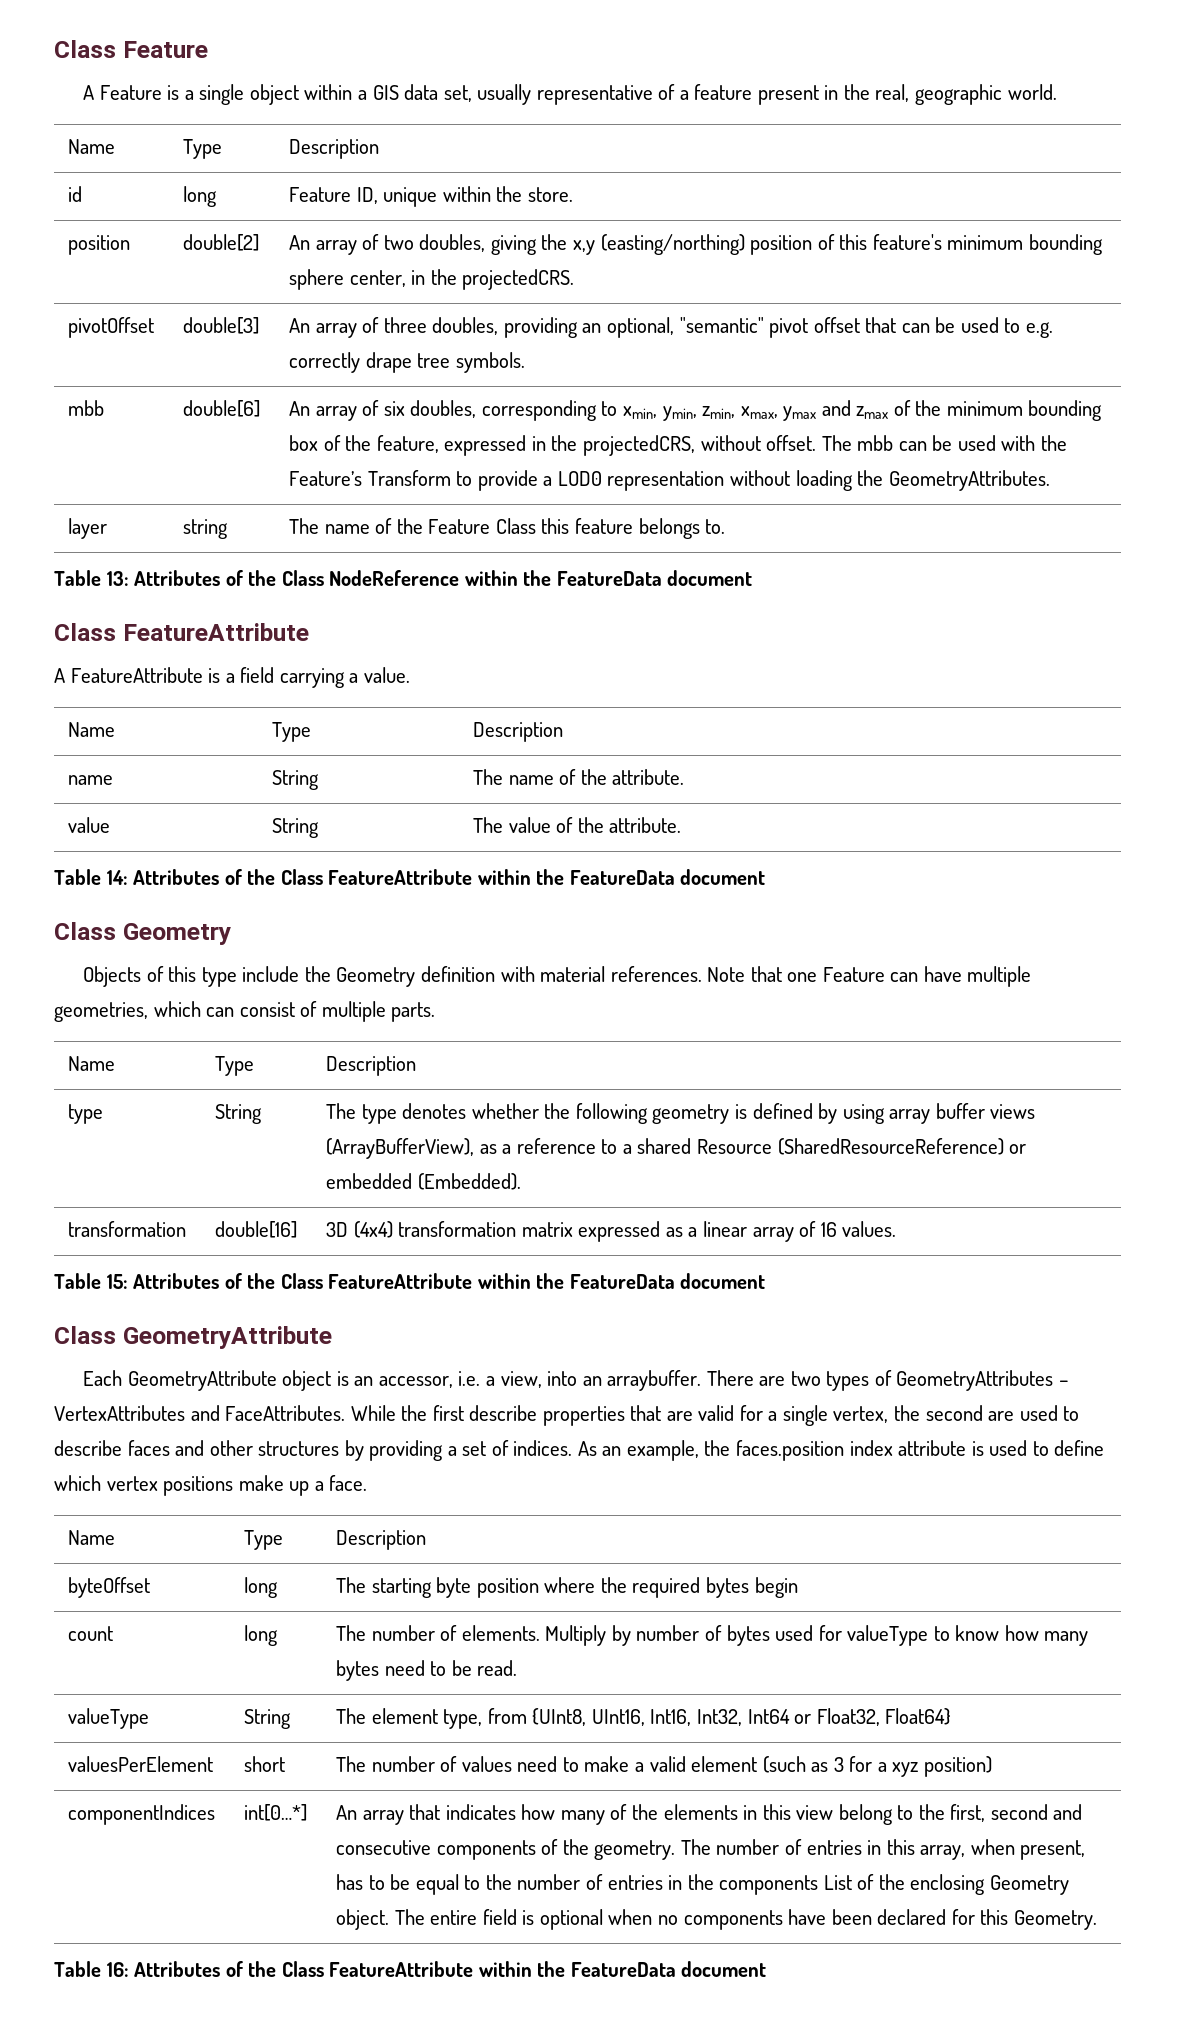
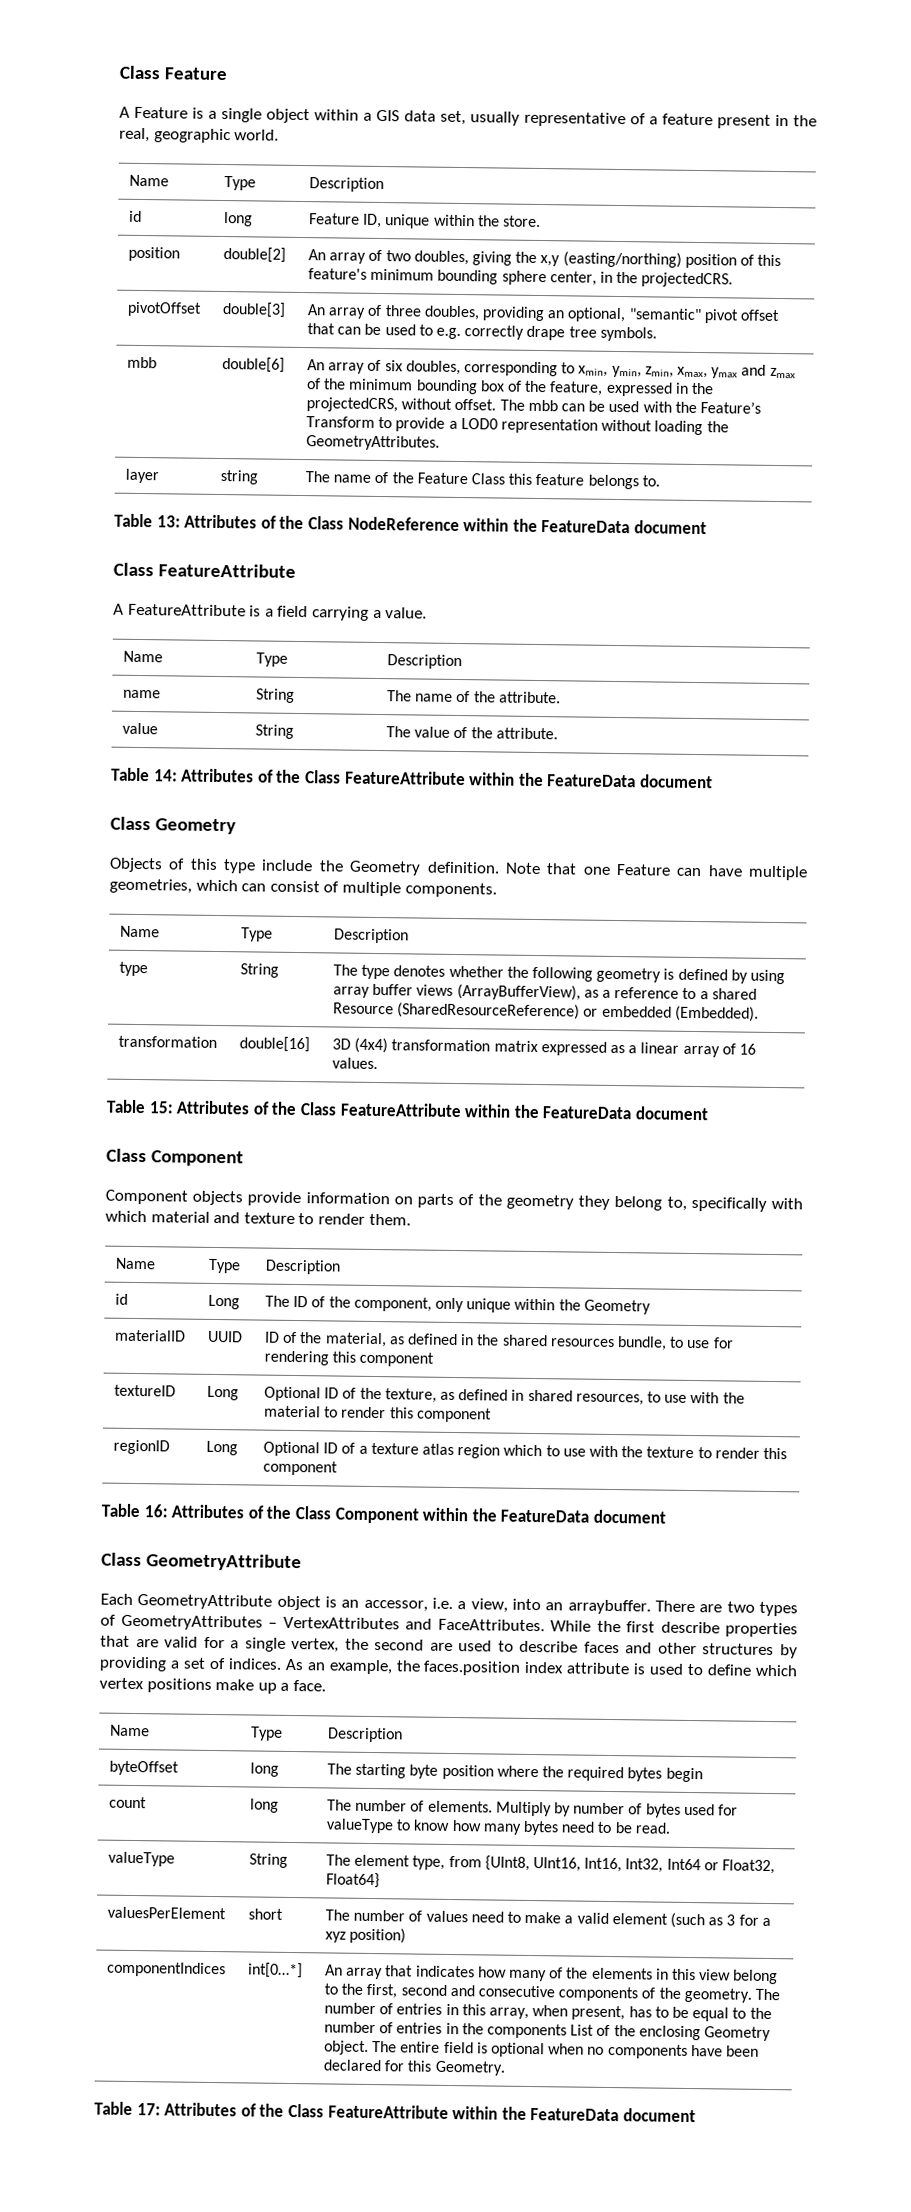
- Objects of this type include the Geometry definition with material references.
+ Objects of this type include the Geometry definition.
- Note that one Feature can have multiple geometries, which can consist of multiple parts.
+ Note that one Feature can have multiple geometries, which can consist of multiple components.
  Table 15: Attributes of the Class FeatureAttribute within the FeatureData document
+ Class Component
+ Component objects provide information on parts of the geometry they belong to, specifically with which material and texture to render them.
+ Name | Type | Description
+ id | Long | The ID of the component, only unique within the Geometry
+ materialID | UUID | ID of the material, as defined in the shared resources bundle, to use for rendering this component
+ textureID | Long | Optional ID of the texture, as defined in shared resources, to use with the material to render this component
+ regionID | Long | Optional ID of a texture atlas region which to use with the texture to render this component
+ Table 16: Attributes of the Class Component within the FeatureData document
- Table 16: Attributes of the Class FeatureAttribute within the FeatureData document
+ Table 17: Attributes of the Class FeatureAttribute within the FeatureData document

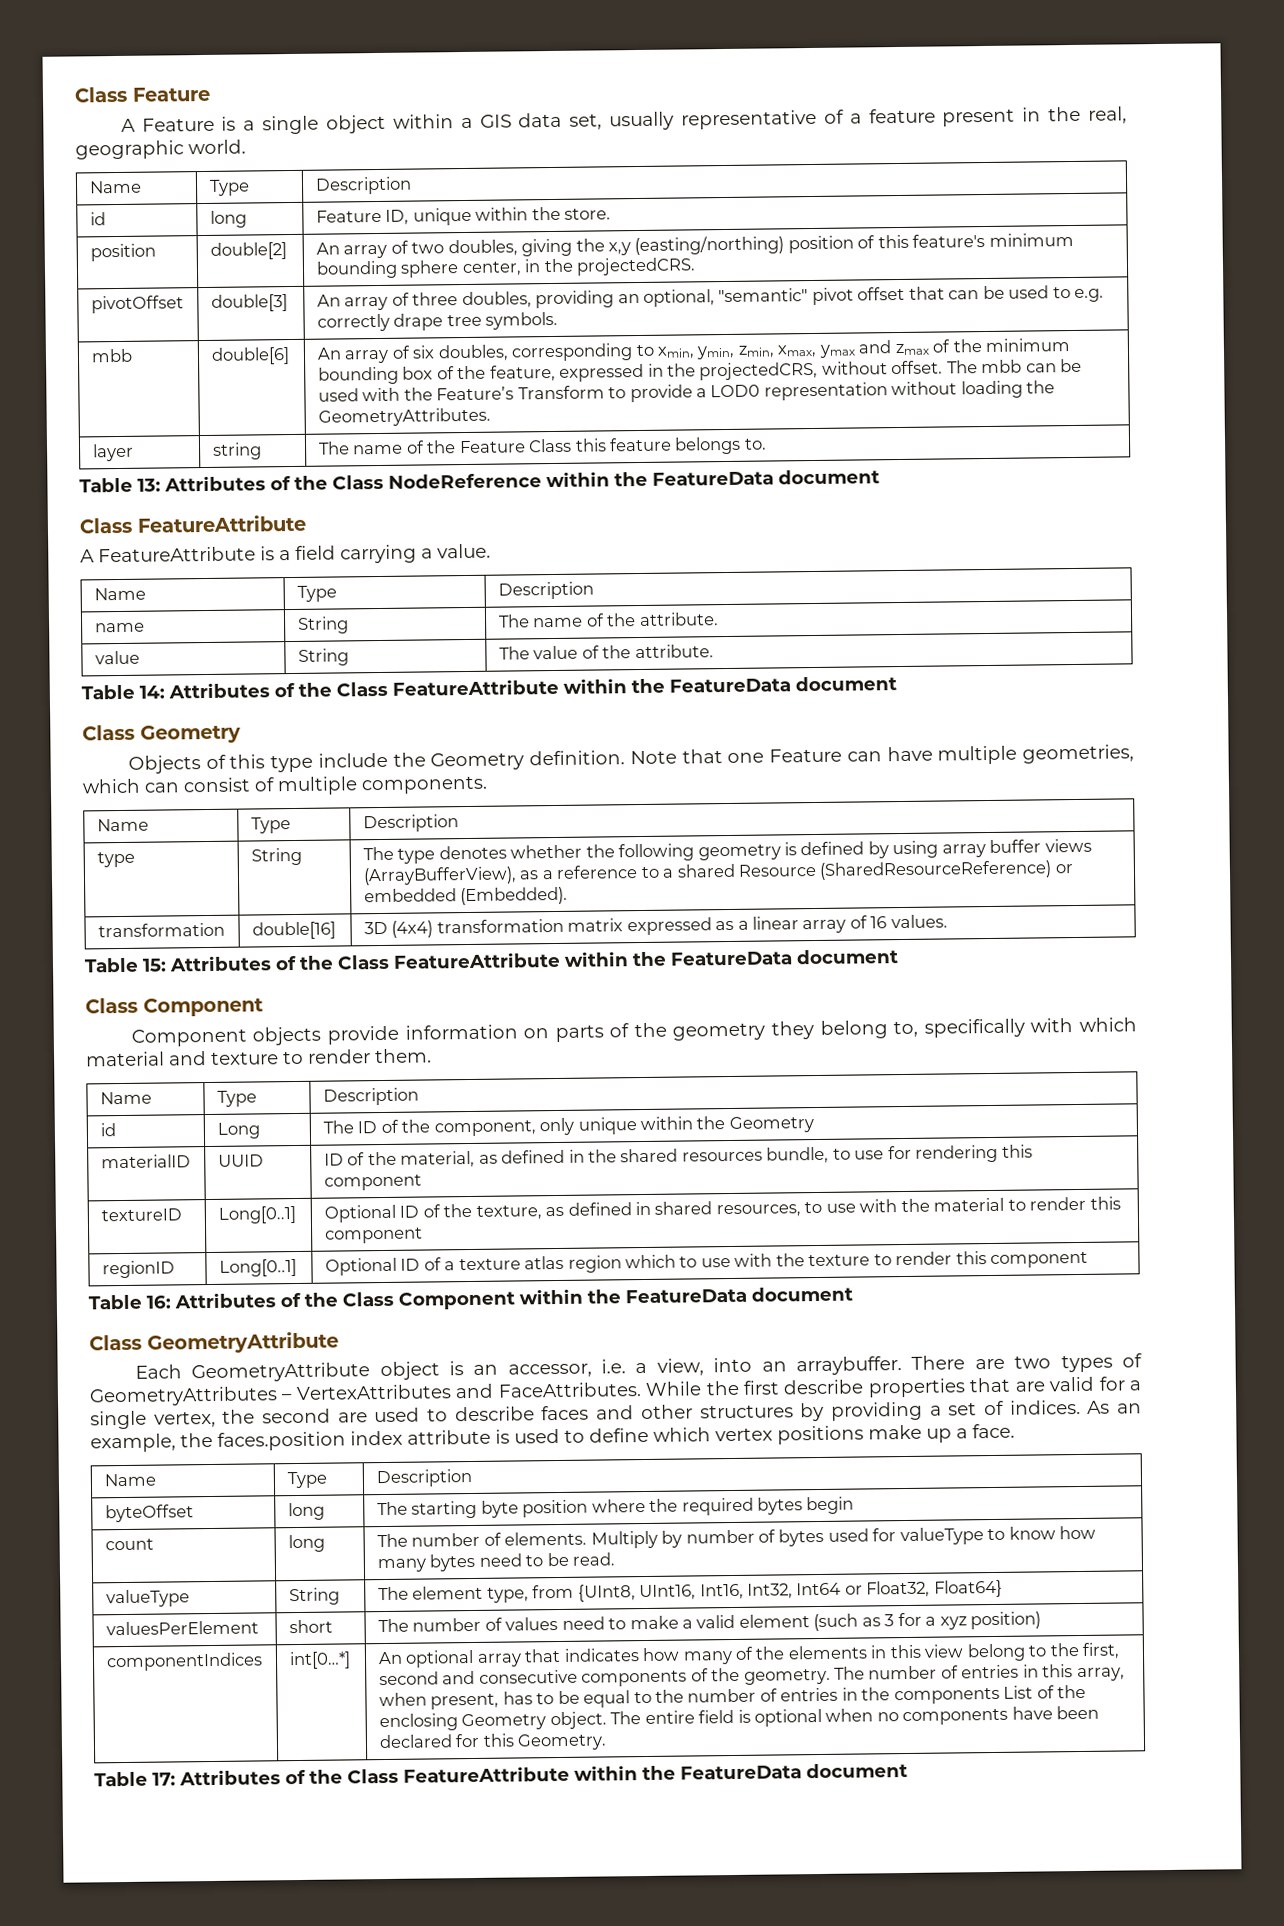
- textureID | Long | Optional ID of the texture, as defined in shared resources, to use with the material to render this component
+ textureID | Long[0..1] | Optional ID of the texture, as defined in shared resources, to use with the material to render this component
- regionID | Long | Optional ID of a texture atlas region which to use with the texture to render this component
+ regionID | Long[0..1] | Optional ID of a texture atlas region which to use with the texture to render this component
- An array that indicates how many of the elements in this view belong to the first, second and consecutive components of the geometry.
+ An optional array that indicates how many of the elements in this view belong to the first, second and consecutive components of the geometry.

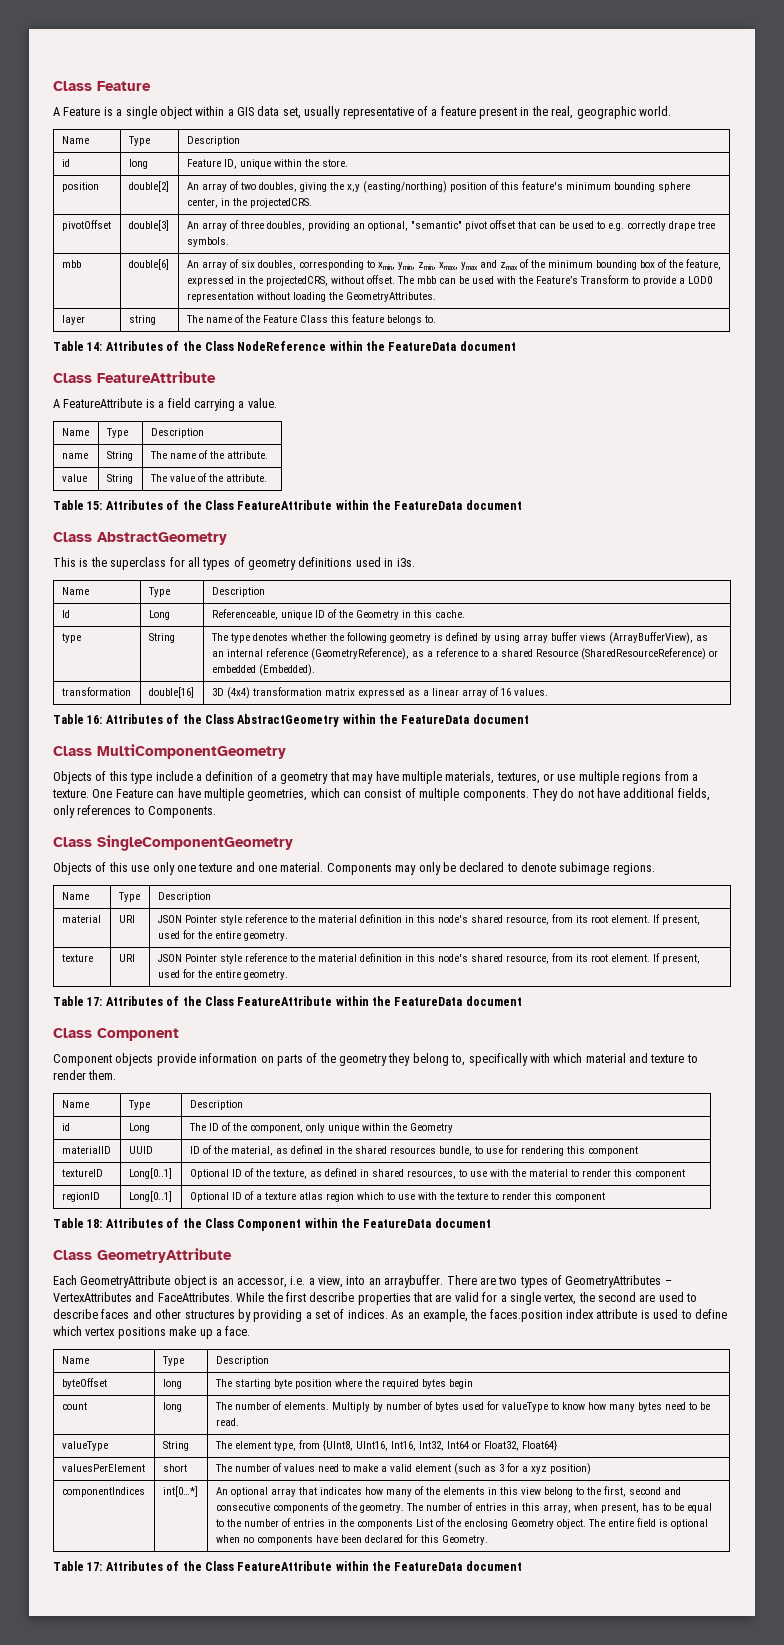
- Table 13: Attributes of the Class NodeReference within the FeatureData document
+ Table 14: Attributes of the Class NodeReference within the FeatureData document
- Table 14: Attributes of the Class FeatureAttribute within the FeatureData document
- Class Geometry
- Objects of this type include the Geometry definition. Note that one Feature can have multiple geometries, which can consist of multiple components.
+ Table 15: Attributes of the Class FeatureAttribute within the FeatureData document
+ Class AbstractGeometry
+ This is the superclass for all types of geometry definitions used in i3s.
  Name | Type | Description
+ Id | Long | Referenceable, unique ID of the Geometry in this cache.
- type | String | The type denotes whether the following geometry is defined by using array buffer views (ArrayBufferView), as a reference to a shared Resource (SharedResourceReference) or embedded (Embedded).
+ type | String | The type denotes whether the following geometry is defined by using array buffer views (ArrayBufferView), as an internal reference (GeometryReference), as a reference to a shared Resource (SharedResourceReference) or embedded (Embedded).
- Table 15: Attributes of the Class FeatureAttribute within the FeatureData document
+ Table 16: Attributes of the Class AbstractGeometry within the FeatureData document
+ Class MultiComponentGeometry
+ Objects of this type include a definition of a geometry that may have multiple materials, textures, or use multiple regions from a texture. One Feature can have multiple geometries, which can consist of multiple components. They do not have additional fields, only references to Components.
+ Class SingleComponentGeometry
+ Objects of this use only one texture and one material. Components may only be declared to denote subimage regions.
+ Name | Type | Description
+ material | URI | JSON Pointer style reference to the material definition in this node's shared resource, from its root element. If present, used for the entire geometry.
+ texture | URI | JSON Pointer style reference to the material definition in this node's shared resource, from its root element. If present, used for the entire geometry.
+ Table 17: Attributes of the Class FeatureAttribute within the FeatureData document
- Table 16: Attributes of the Class Component within the FeatureData document
+ Table 18: Attributes of the Class Component within the FeatureData document

